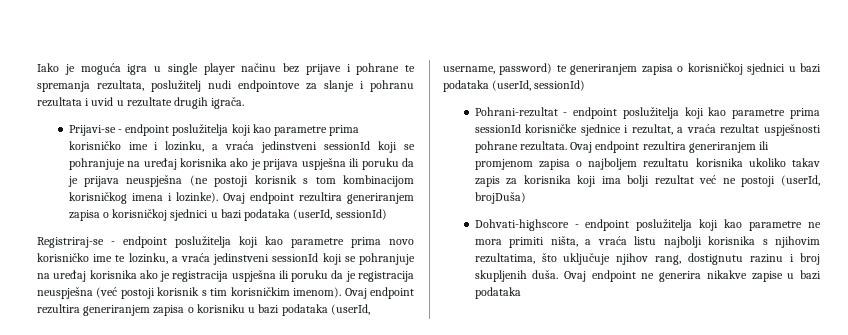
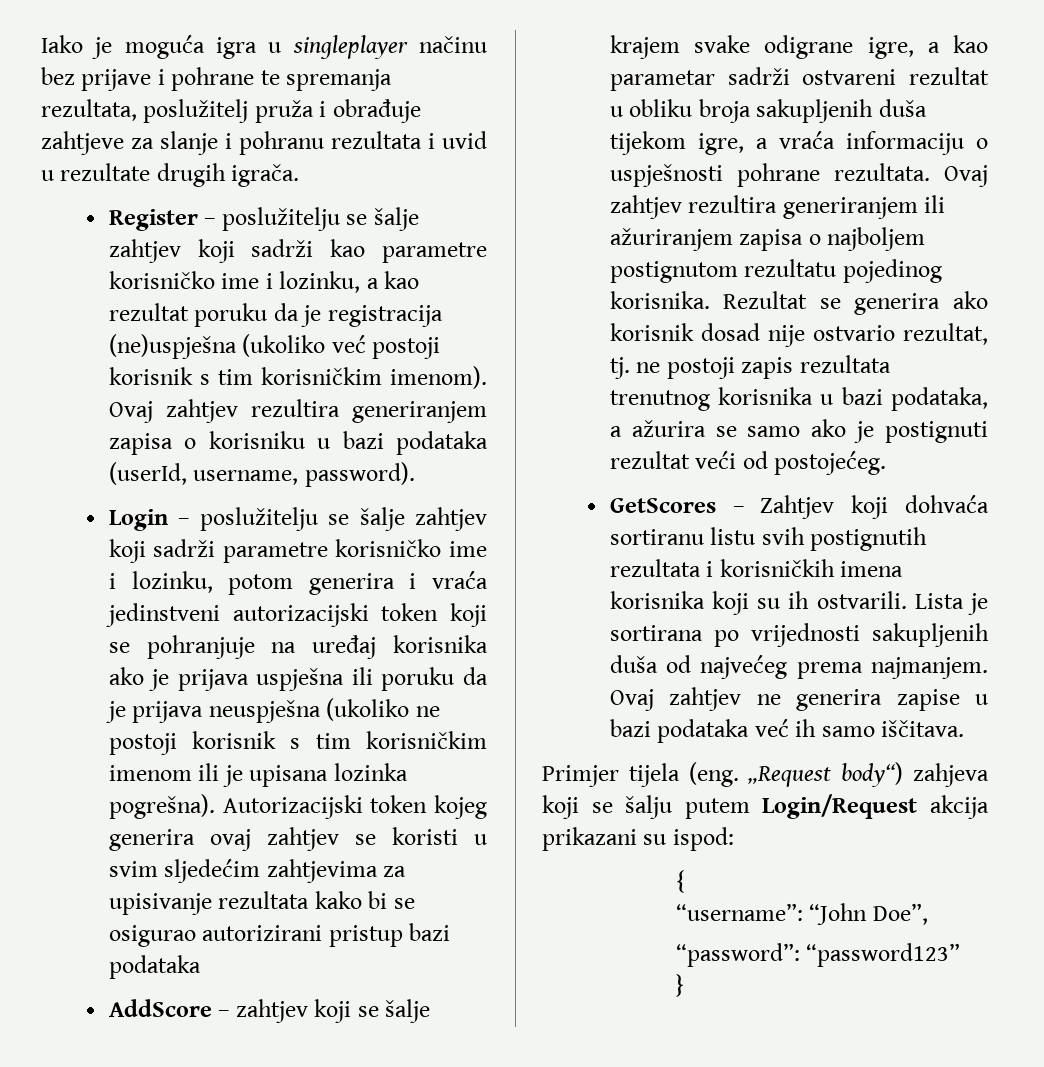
- Iako je moguća igra u single player načinu bez prijave i pohrane te spremanja rezultata, poslužitelj nudi endpointove za slanje i pohranu rezultata i uvid u rezultate drugih igrača.
+ Iako je moguća igra u singleplayer načinu bez prijave i pohrane te spremanja rezultata, poslužitelj pruža i obrađuje zahtjeve za slanje i pohranu rezultata i uvid u rezultate drugih igrača.
- Prijavi-se - endpoint poslužitelja koji kao parametre prima korisničko ime i lozinku, a vraća jedinstveni sessionId koji se pohranjuje na uređaj korisnika ako je prijava uspješna ili poruku da je prijava neuspješna (ne postoji korisnik s tom kombinacijom korisničkog imena i lozinke). Ovaj endpoint rezultira generiranjem zapisa o korisničkoj sjednici u bazi podataka (userId, sessionId)
- Registriraj-se - endpoint poslužitelja koji kao parametre prima novo korisničko ime te lozinku, a vraća jedinstveni sessionId koji se pohranjuje na uređaj korisnika ako je registracija uspješna ili poruku da je registracija neuspješna (već postoji korisnik s tim korisničkim imenom). Ovaj endpoint rezultira generiranjem zapisa o korisniku u bazi podataka (userId, username, password) te generiranjem zapisa o korisničkoj sjednici u bazi podataka (userId, sessionId)
- Pohrani-rezultat - endpoint poslužitelja koji kao parametre prima sessionId korisničke sjednice i rezultat, a vraća rezultat uspješnosti pohrane rezultata.
+ Register – poslužitelju se šalje zahtjev koji sadrži kao parametre korisničko ime i lozinku, a kao rezultat poruku da je registracija (ne)uspješna (ukoliko već postoji korisnik s tim korisničkim imenom). Ovaj zahtjev rezultira generiranjem zapisa o korisniku u bazi podataka (userId, username, password).
+ Login – poslužitelju se šalje zahtjev koji sadrži parametre korisničko ime i lozinku, potom generira i vraća jedinstveni autorizacijski token koji se pohranjuje na uređaj korisnika ako je prijava uspješna ili poruku da je prijava neuspješna (ukoliko ne postoji korisnik s tim korisničkim imenom ili je upisana lozinka pogrešna). Autorizacijski token kojeg generira ovaj zahtjev se koristi u svim sljedećim zahtjevima za upisivanje rezultata kako bi se osigurao autorizirani pristup bazi podataka
+ AddScore – zahtjev koji se šalje krajem svake odigrane igre, a kao parametar sadrži ostvareni rezultat u obliku broja sakupljenih duša tijekom igre, a vraća informaciju o uspješnosti pohrane rezultata.
- Ovaj endpoint rezultira generiranjem ili promjenom zapisa o najboljem rezultatu korisnika ukoliko takav zapis za korisnika koji ima bolji rezultat već ne postoji (userId, brojDuša)
- Dohvati-highscore - endpoint poslužitelja koji kao parametre ne mora primiti ništa, a vraća listu najbolji korisnika s njihovim rezultatima, što uključuje njihov rang, dostignutu razinu i broj skupljenih duša. Ovaj endpoint ne generira nikakve zapise u bazi podataka
+ Ovaj zahtjev rezultira generiranjem ili ažuriranjem zapisa o najboljem postignutom rezultatu pojedinog korisnika. Rezultat se generira ako korisnik dosad nije ostvario rezultat, tj. ne postoji zapis rezultata trenutnog korisnika u bazi podataka, a ažurira se samo ako je postignuti rezultat veći od postojećeg.
+ GetScores – Zahtjev koji dohvaća sortiranu listu svih postignutih rezultata i korisničkih imena korisnika koji su ih ostvarili. Lista je sortirana po vrijednosti sakupljenih duša od najvećeg prema najmanjem. Ovaj zahtjev ne generira zapise u bazi podataka već ih samo iščitava.
+ Primjer tijela (eng. „Request body“) zahjeva koji se šalju putem Login/Request akcija prikazani su ispod:
+ {
+ “username”: “John Doe”,
+ “password”: “password123”
+ }

